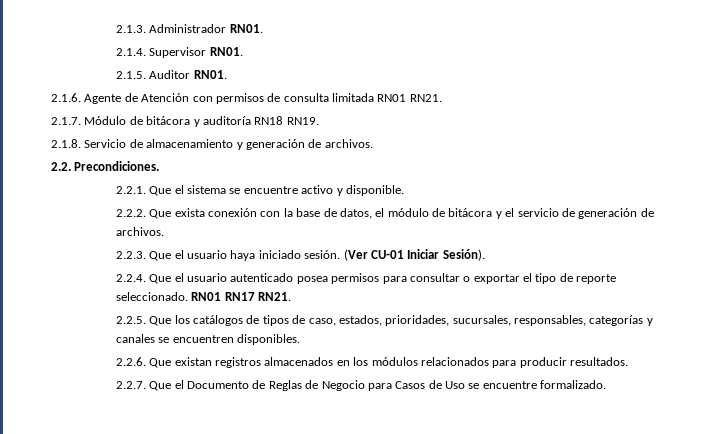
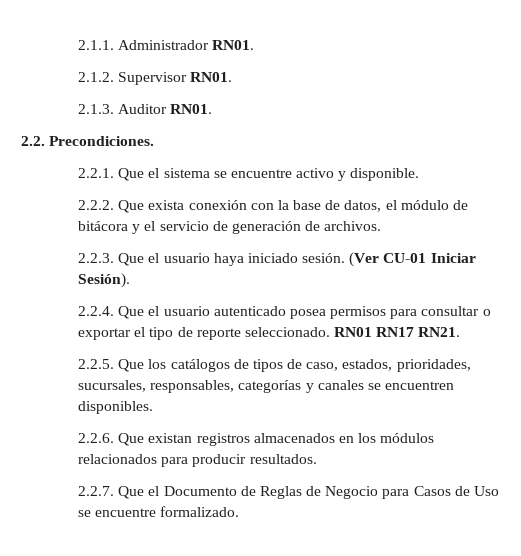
- 2.1.3. Administrador RN01.
+ 2.1.1. Administrador RN01.
- 2.1.4. Supervisor RN01.
+ 2.1.2. Supervisor RN01.
- 2.1.5. Auditor RN01.
+ 2.1.3. Auditor RN01.
- 2.1.6. Agente de Atención con permisos de consulta limitada RN01 RN21.
- 2.1.7. Módulo de bitácora y auditoría RN18 RN19.
- 2.1.8. Servicio de almacenamiento y generación de archivos.

